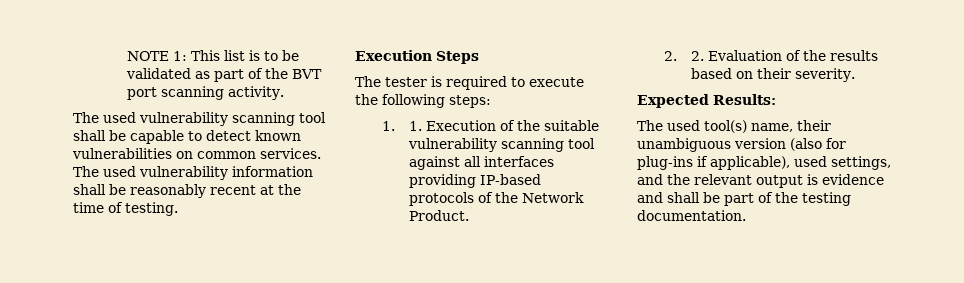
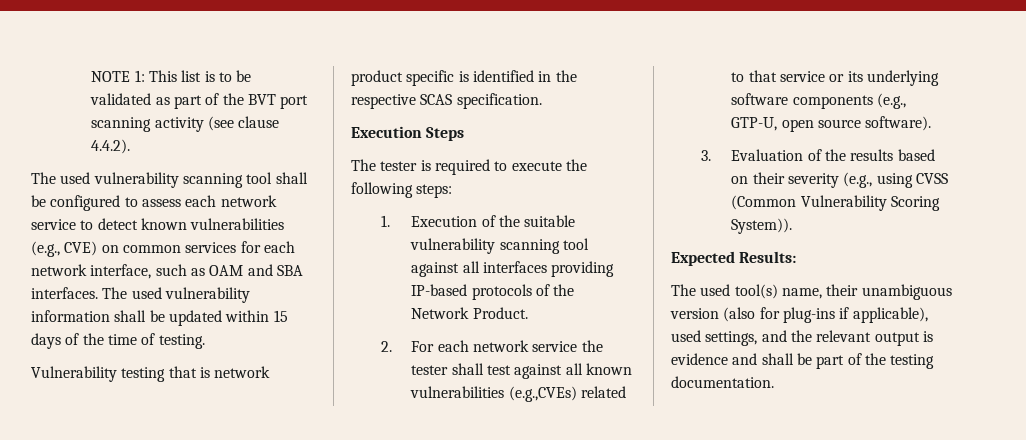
- NOTE 1: This list is to be validated as part of the BVT port scanning activity.
+ NOTE 1: This list is to be validated as part of the BVT port scanning activity (see clause 4.4.2).
- The used vulnerability scanning tool shall be capable to detect known vulnerabilities on common services.
+ The used vulnerability scanning tool shall be configured to assess each network service to detect known vulnerabilities (e.g., CVE) on common services for each network interface, such as OAM and SBA interfaces.
- The used vulnerability information shall be reasonably recent at the time of testing.
+ The used vulnerability information shall be updated within 15 days of the time of testing.
+ Vulnerability testing that is network product specific is identified in the respective SCAS specification.
- 1. 1. Execution of the suitable vulnerability scanning tool against all interfaces providing IP-based protocols of the Network Product.
+ 1. Execution of the suitable vulnerability scanning tool against all interfaces providing IP-based protocols of the Network Product.
- 2. 2. Evaluation of the results based on their severity.
+ 2. For each network service the tester shall test against all known vulnerabilities (e.g.,CVEs) related to that service or its underlying software components (e.g., GTP-U, open source software).
+ 3. Evaluation of the results based on their severity (e.g., using CVSS (Common Vulnerability Scoring System)).

